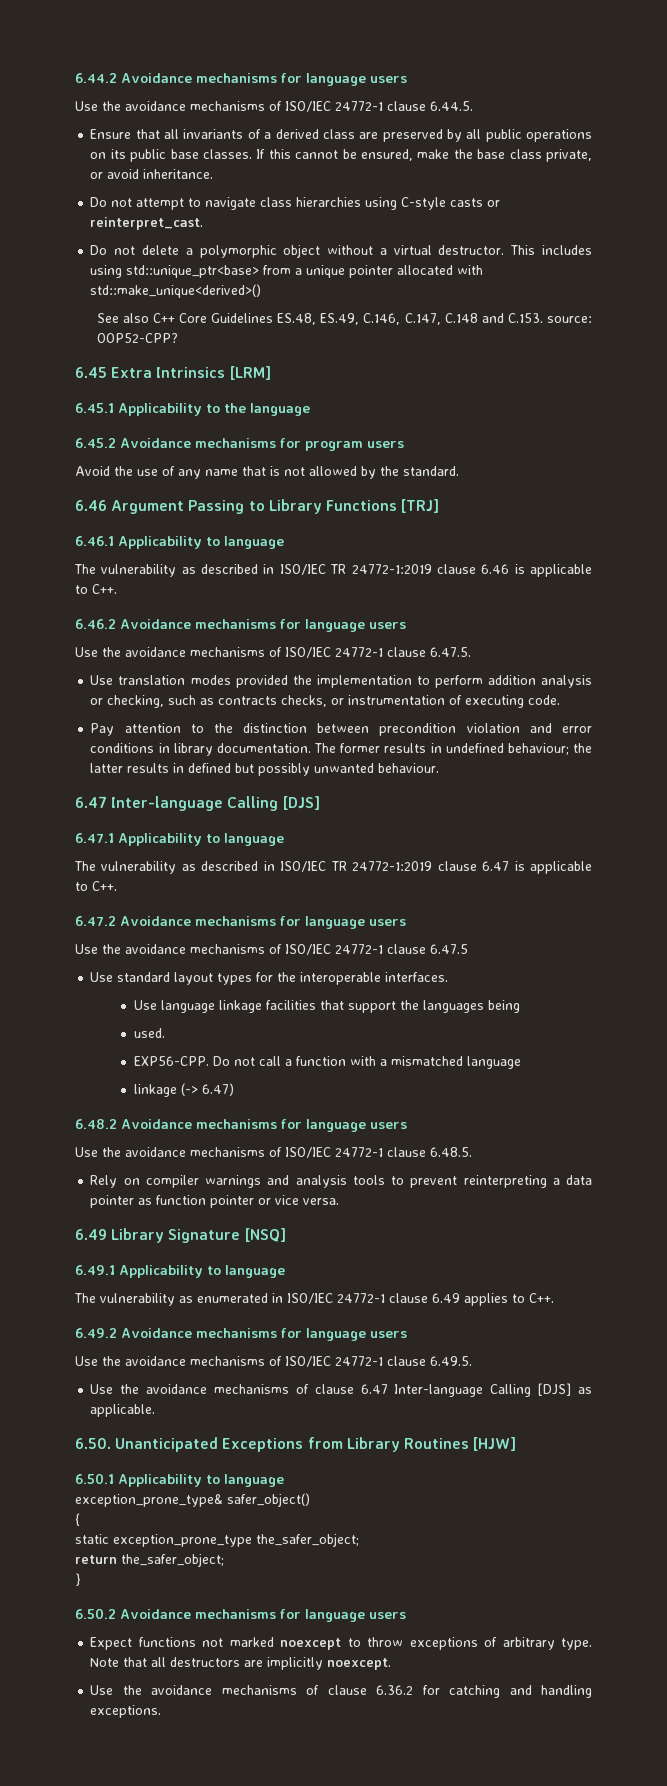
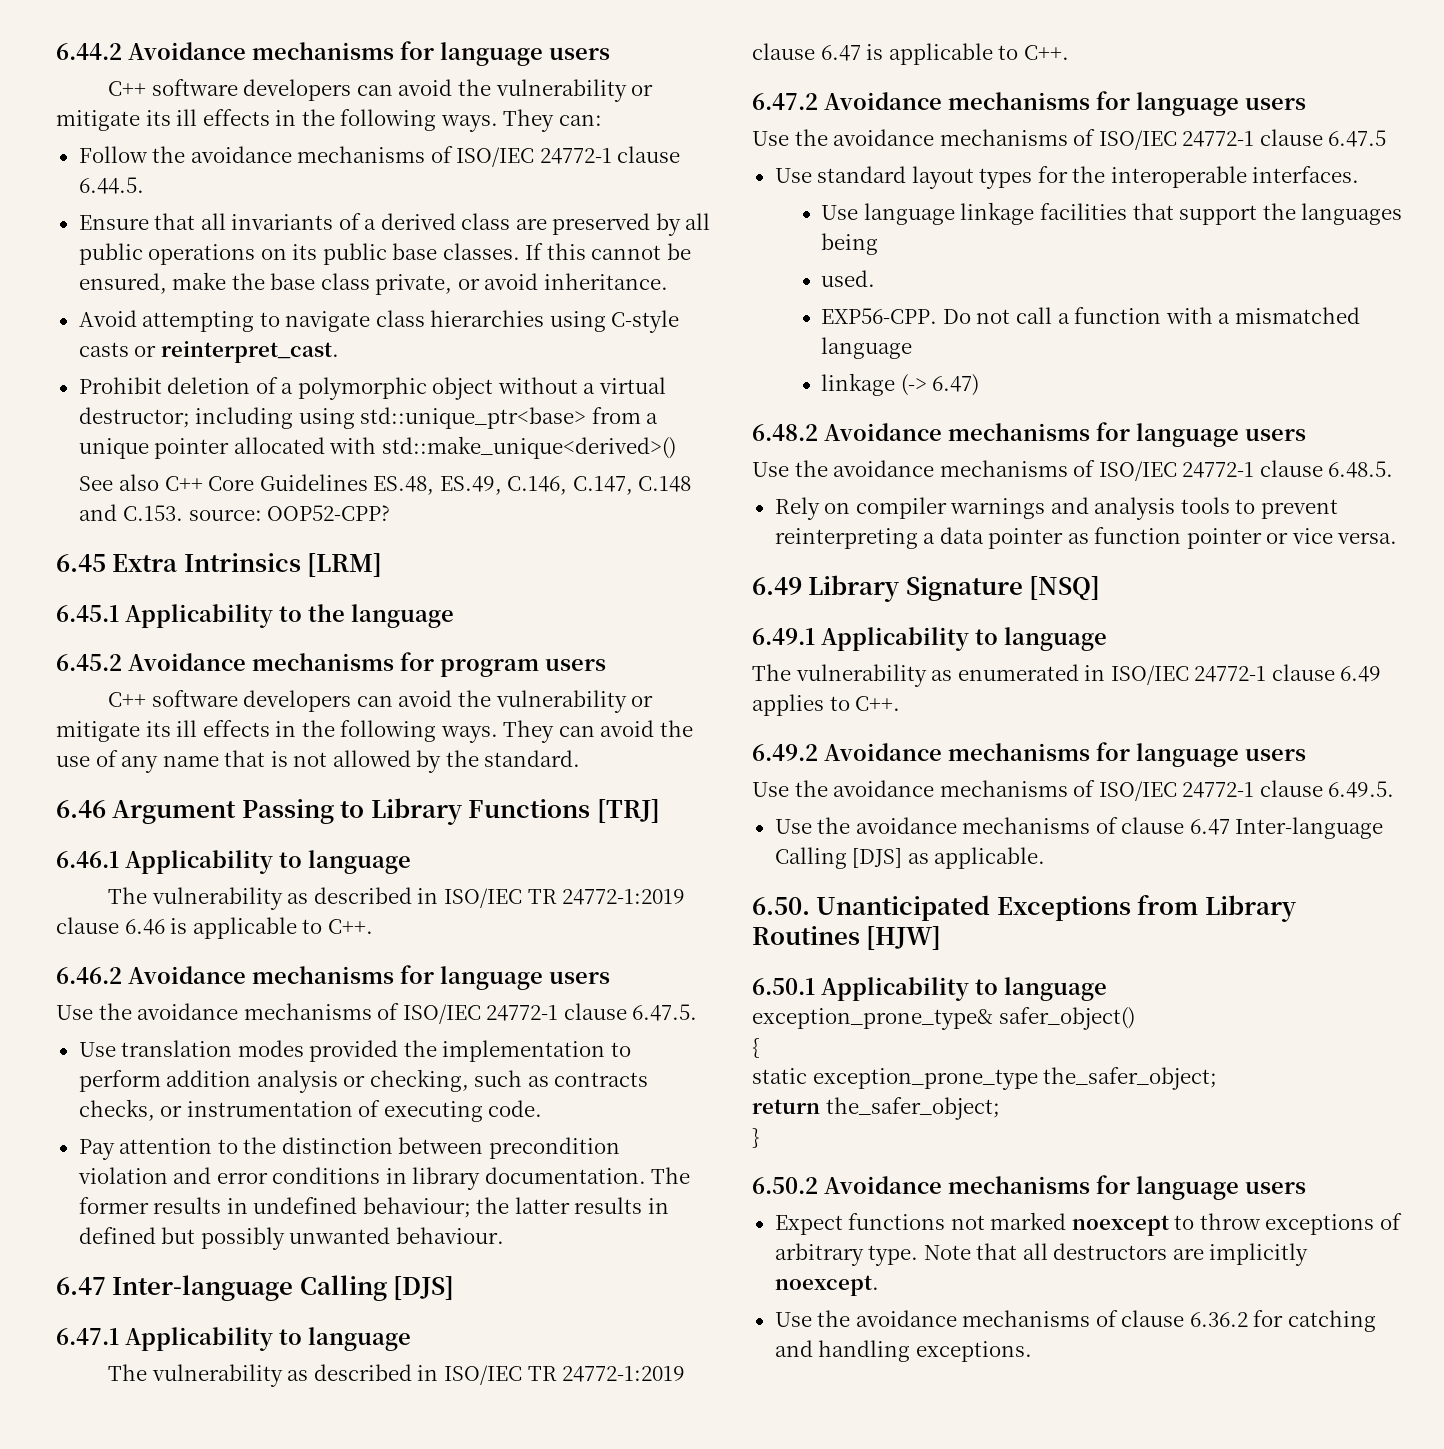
- Use the avoidance mechanisms of ISO/IEC 24772-1 clause 6.44.5.
+ C++ software developers can avoid the vulnerability or mitigate its ill effects in the following ways. They can:
+ Follow the avoidance mechanisms of ISO/IEC 24772-1 clause 6.44.5.
- Do not attempt to navigate class hierarchies using C-style casts or reinterpret_cast.
+ Avoid attempting to navigate class hierarchies using C-style casts or reinterpret_cast.
- Do not delete a polymorphic object without a virtual destructor. This includes using std::unique_ptr<base> from a unique pointer allocated with std::make_unique<derived>()
+ Prohibit deletion of a polymorphic object without a virtual destructor; including using std::unique_ptr<base> from a unique pointer allocated with std::make_unique<derived>()
- Avoid the use of any name that is not allowed by the standard.
+ C++ software developers can avoid the vulnerability or mitigate its ill effects in the following ways. They can avoid the use of any name that is not allowed by the standard.

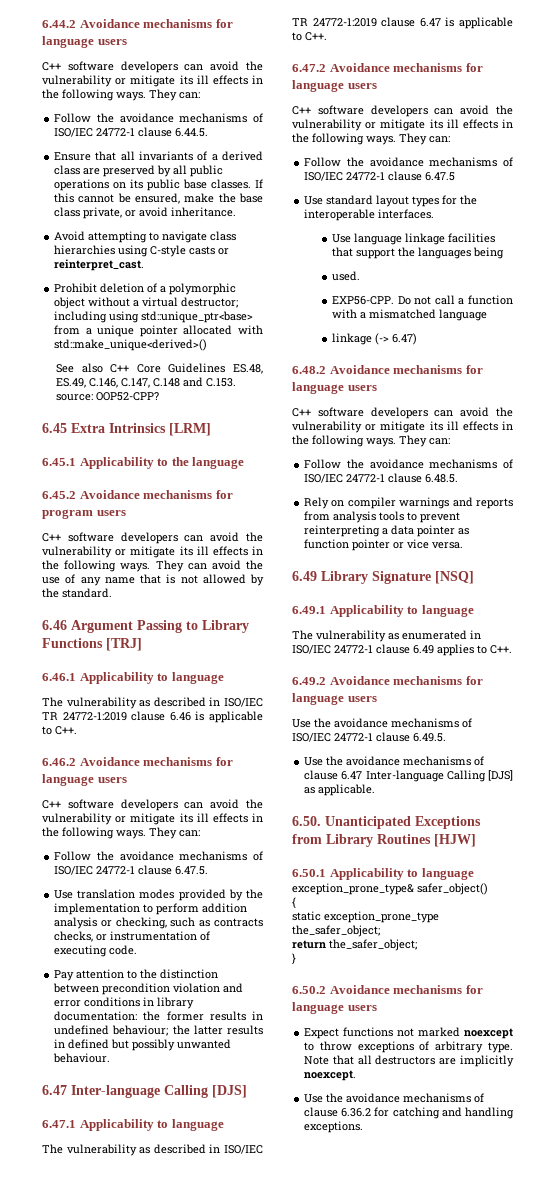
  6.46.2 Avoidance mechanisms for language users
- Use the avoidance mechanisms of ISO/IEC 24772-1 clause 6.47.5.
+ C++ software developers can avoid the vulnerability or mitigate its ill effects in the following ways. They can:
+ Follow the avoidance mechanisms of ISO/IEC 24772-1 clause 6.47.5.
- Use translation modes provided the implementation to perform addition analysis or checking, such as contracts checks, or instrumentation of executing code.
+ Use translation modes provided by the implementation to perform addition analysis or checking, such as contracts checks, or instrumentation of executing code.
- Pay attention to the distinction between precondition violation and error conditions in library documentation. The former results in undefined behaviour; the latter results in defined but possibly unwanted behaviour.
+ Pay attention to the distinction between precondition violation and error conditions in library documentation: the former results in undefined behaviour; the latter results in defined but possibly unwanted behaviour.
  6.47.2 Avoidance mechanisms for language users
- Use the avoidance mechanisms of ISO/IEC 24772-1 clause 6.47.5
+ C++ software developers can avoid the vulnerability or mitigate its ill effects in the following ways. They can:
+ Follow the avoidance mechanisms of ISO/IEC 24772-1 clause 6.47.5
  6.48.2 Avoidance mechanisms for language users
- Use the avoidance mechanisms of ISO/IEC 24772-1 clause 6.48.5.
+ C++ software developers can avoid the vulnerability or mitigate its ill effects in the following ways. They can:
+ Follow the avoidance mechanisms of ISO/IEC 24772-1 clause 6.48.5.
- Rely on compiler warnings and analysis tools to prevent reinterpreting a data pointer as function pointer or vice versa.
+ Rely on compiler warnings and reports from analysis tools to prevent reinterpreting a data pointer as function pointer or vice versa.

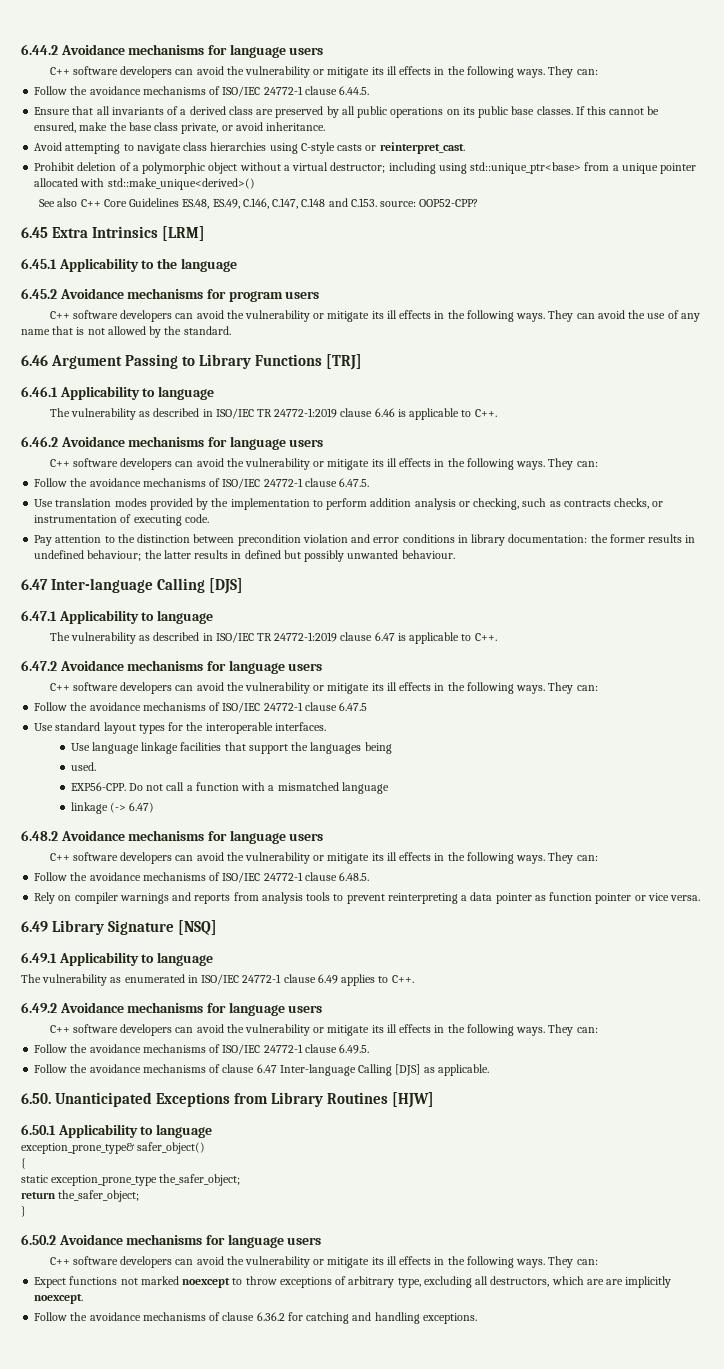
  6.49.2 Avoidance mechanisms for language users
- Use the avoidance mechanisms of ISO/IEC 24772-1 clause 6.49.5.
+ C++ software developers can avoid the vulnerability or mitigate its ill effects in the following ways. They can:
+ Follow the avoidance mechanisms of ISO/IEC 24772-1 clause 6.49.5.
- Use the avoidance mechanisms of clause 6.47 Inter-language Calling [DJS] as applicable.
+ Follow the avoidance mechanisms of clause 6.47 Inter-language Calling [DJS] as applicable.
  6.50.2 Avoidance mechanisms for language users
+ C++ software developers can avoid the vulnerability or mitigate its ill effects in the following ways. They can:
- Expect functions not marked noexcept to throw exceptions of arbitrary type. Note that all destructors are implicitly noexcept.
+ Expect functions not marked noexcept to throw exceptions of arbitrary type, excluding all destructors, which are are implicitly noexcept.
- Use the avoidance mechanisms of clause 6.36.2 for catching and handling exceptions.
+ Follow the avoidance mechanisms of clause 6.36.2 for catching and handling exceptions.

